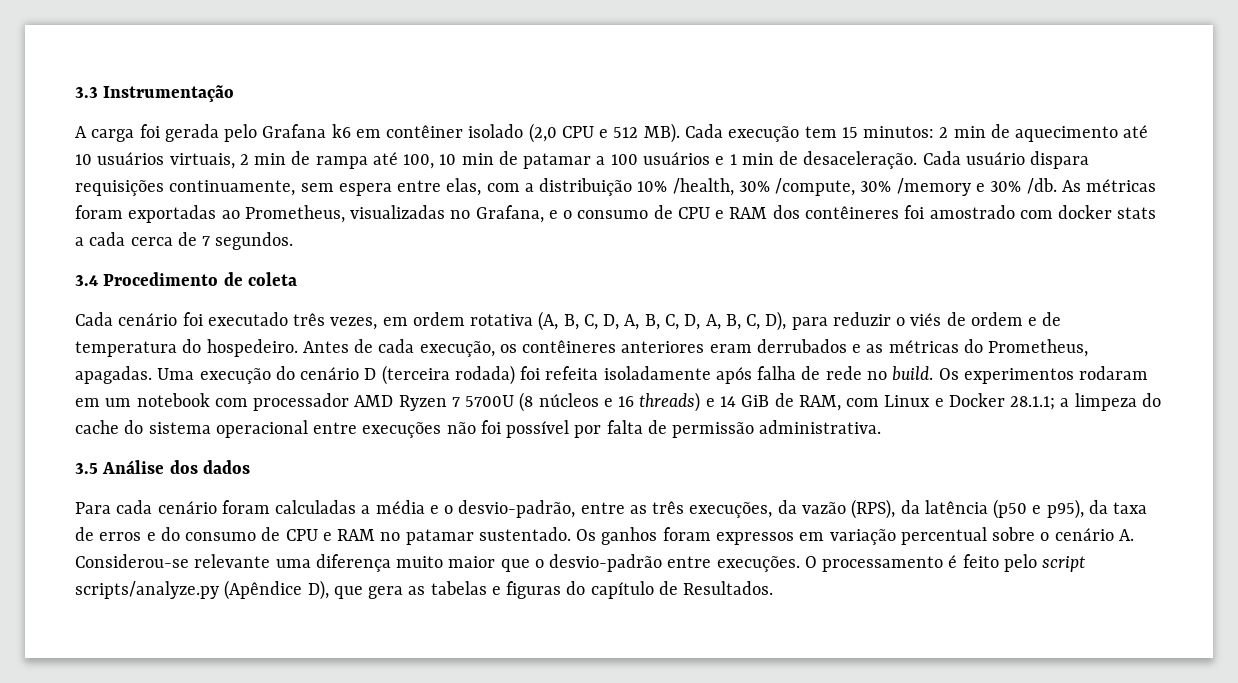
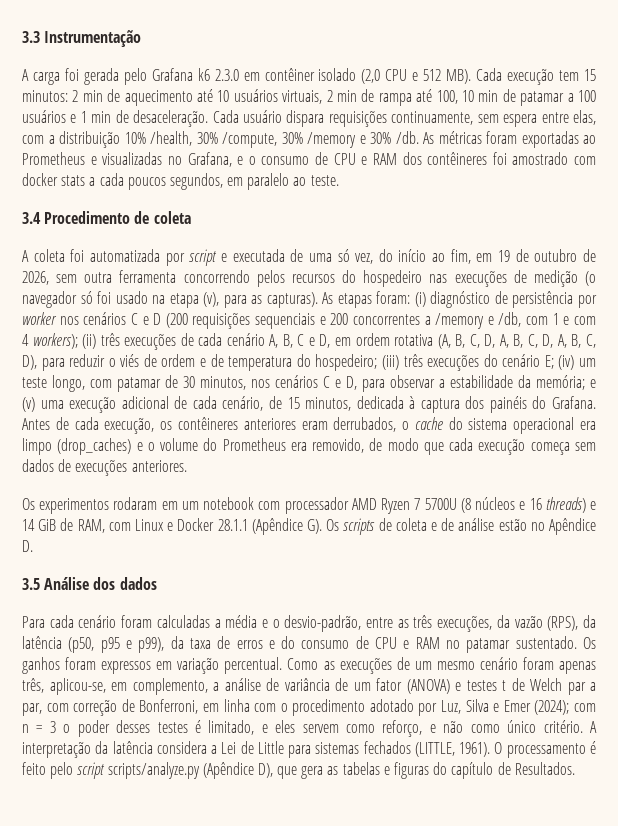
- A carga foi gerada pelo Grafana k6 em contêiner isolado (2,0 CPU e 512 MB). Cada execução tem 15 minutos: 2 min de aquecimento até 10 usuários virtuais, 2 min de rampa até 100, 10 min de patamar a 100 usuários e 1 min de desaceleração.
+ A carga foi gerada pelo Grafana k6 2.3.0 em contêiner isolado (2,0 CPU e 512 MB). Cada execução tem 15 minutos: 2 min de aquecimento até 10 usuários virtuais, 2 min de rampa até 100, 10 min de patamar a 100 usuários e 1 min de desaceleração.
- As métricas foram exportadas ao Prometheus, visualizadas no Grafana, e o consumo de CPU e RAM dos contêineres foi amostrado com docker stats a cada cerca de 7 segundos.
+ As métricas foram exportadas ao Prometheus e visualizadas no Grafana, e o consumo de CPU e RAM dos contêineres foi amostrado com docker stats a cada poucos segundos, em paralelo ao teste.
  3.4 Procedimento de coleta
- Cada cenário foi executado três vezes, em ordem rotativa (A, B, C, D, A, B, C, D, A, B, C, D), para reduzir o viés de ordem e de temperatura do hospedeiro.
+ A coleta foi automatizada por script e executada de uma só vez, do início ao fim, em 19 de outubro de 2026, sem outra ferramenta concorrendo pelos recursos do hospedeiro nas execuções de medição (o navegador só foi usado na etapa (v), para as capturas). As etapas foram: (i) diagnóstico de persistência por worker nos cenários C e D (200 requisições sequenciais e 200 concorrentes a /memory e /db, com 1 e com 4 workers); (ii) três execuções de cada cenário A, B, C e D, em ordem rotativa (A, B, C, D, A, B, C, D, A, B, C, D), para reduzir o viés de ordem e de temperatura do hospedeiro; (iii) três execuções do cenário E; (iv) um teste longo, com patamar de 30 minutos, nos cenários C e D, para observar a estabilidade da memória; e (v) uma execução adicional de cada cenário, de 15 minutos, dedicada à captura dos painéis do Grafana.
- Antes de cada execução, os contêineres anteriores eram derrubados e as métricas do Prometheus, apagadas. Uma execução do cenário D (terceira rodada) foi refeita isoladamente após falha de rede no build. Os experimentos rodaram em um notebook com processador AMD Ryzen 7 5700U (8 núcleos e 16 threads) e 14 GiB de RAM, com Linux e Docker 28.1.1; a limpeza do cache do sistema operacional entre execuções não foi possível por falta de permissão administrativa.
+ Antes de cada execução, os contêineres anteriores eram derrubados, o cache do sistema operacional era limpo (drop_caches) e o volume do Prometheus era removido, de modo que cada execução começa sem dados de execuções anteriores.
+ Os experimentos rodaram em um notebook com processador AMD Ryzen 7 5700U (8 núcleos e 16 threads) e 14 GiB de RAM, com Linux e Docker 28.1.1 (Apêndice G). Os scripts de coleta e de análise estão no Apêndice D.
- Para cada cenário foram calculadas a média e o desvio-padrão, entre as três execuções, da vazão (RPS), da latência (p50 e p95), da taxa de erros e do consumo de CPU e RAM no patamar sustentado.
+ Para cada cenário foram calculadas a média e o desvio-padrão, entre as três execuções, da vazão (RPS), da latência (p50, p95 e p99), da taxa de erros e do consumo de CPU e RAM no patamar sustentado.
- Os ganhos foram expressos em variação percentual sobre o cenário A. Considerou-se relevante uma diferença muito maior que o desvio-padrão entre execuções.
+ Os ganhos foram expressos em variação percentual. Como as execuções de um mesmo cenário foram apenas três, aplicou-se, em complemento, a análise de variância de um fator (ANOVA) e testes t de Welch par a par, com correção de Bonferroni, em linha com o procedimento adotado por Luz, Silva e Emer (2024); com n = 3 o poder desses testes é limitado, e eles servem como reforço, e não como único critério. A interpretação da latência considera a Lei de Little para sistemas fechados (LITTLE, 1961).

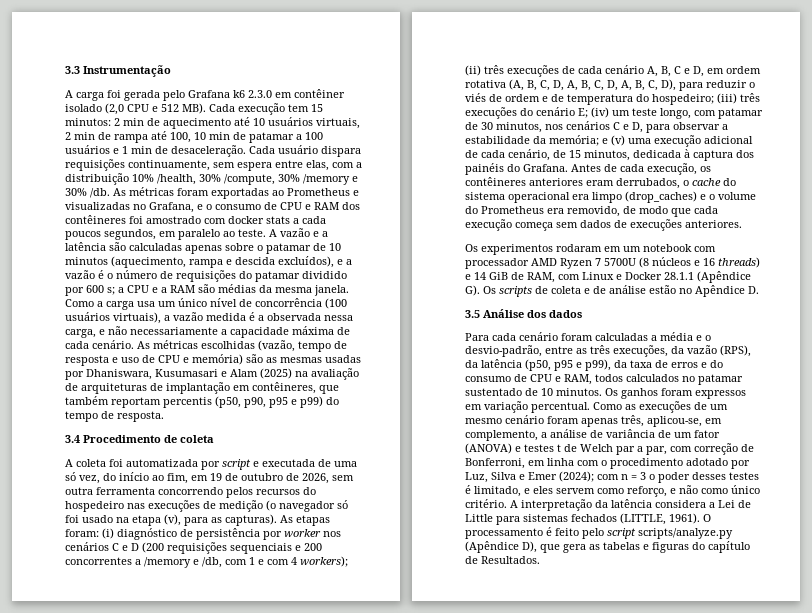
+ A vazão e a latência são calculadas apenas sobre o patamar de 10 minutos (aquecimento, rampa e descida excluídos), e a vazão é o número de requisições do patamar dividido por 600 s; a CPU e a RAM são médias da mesma janela. Como a carga usa um único nível de concorrência (100 usuários virtuais), a vazão medida é a observada nessa carga, e não necessariamente a capacidade máxima de cada cenário. As métricas escolhidas (vazão, tempo de resposta e uso de CPU e memória) são as mesmas usadas por Dhaniswara, Kusumasari e Alam (2025) na avaliação de arquiteturas de implantação em contêineres, que também reportam percentis (p50, p90, p95 e p99) do tempo de resposta.
- Para cada cenário foram calculadas a média e o desvio-padrão, entre as três execuções, da vazão (RPS), da latência (p50, p95 e p99), da taxa de erros e do consumo de CPU e RAM no patamar sustentado.
+ Para cada cenário foram calculadas a média e o desvio-padrão, entre as três execuções, da vazão (RPS), da latência (p50, p95 e p99), da taxa de erros e do consumo de CPU e RAM, todos calculados no patamar sustentado de 10 minutos.

